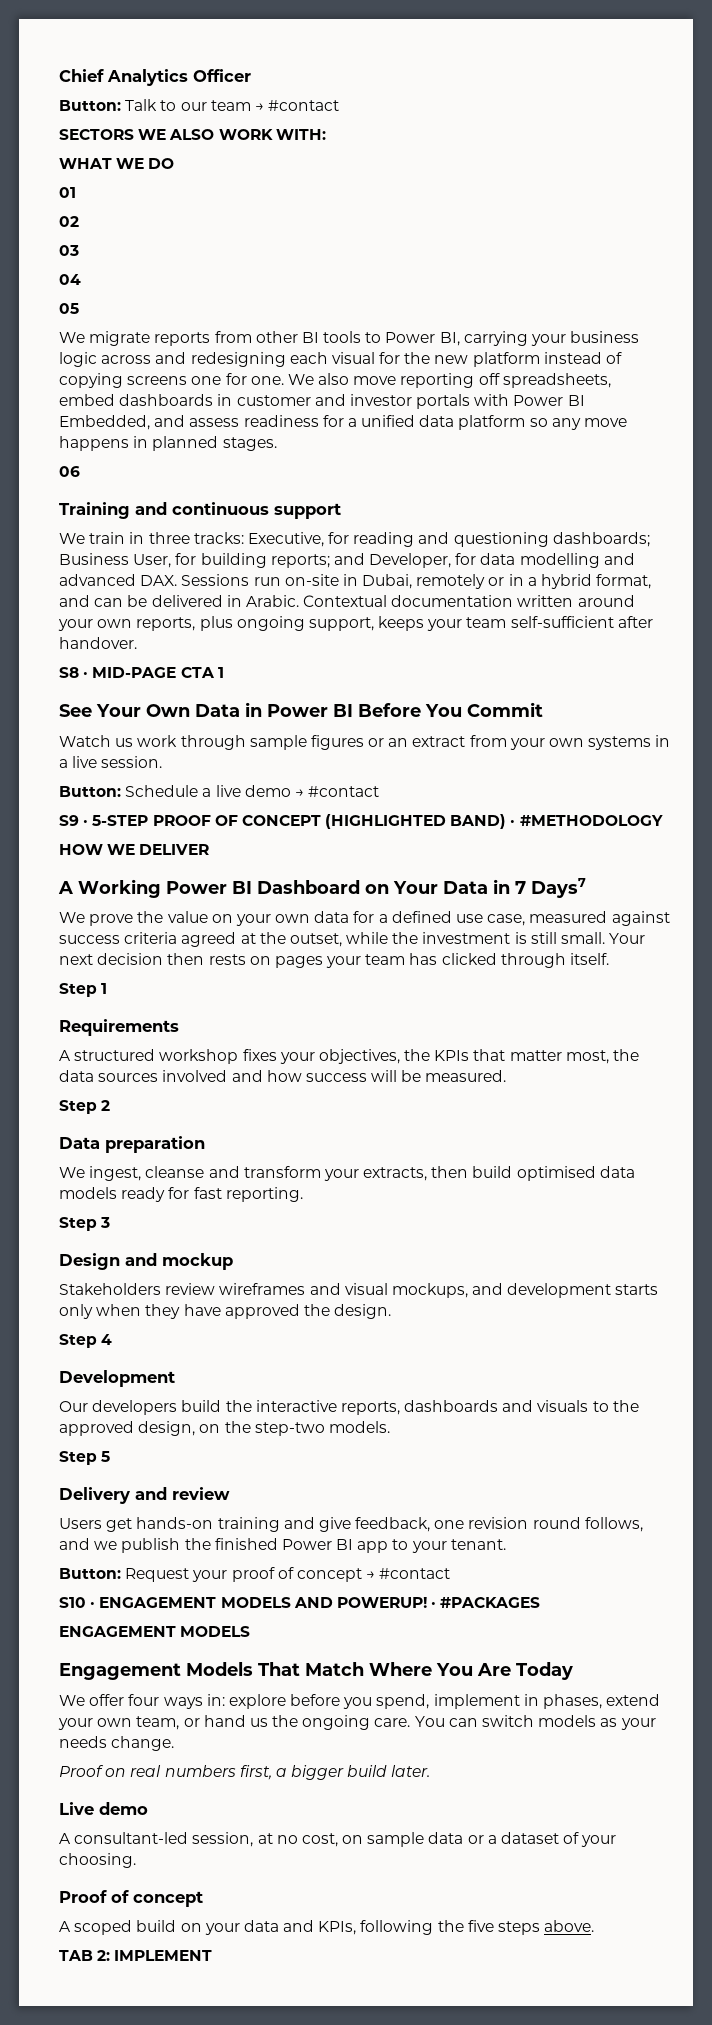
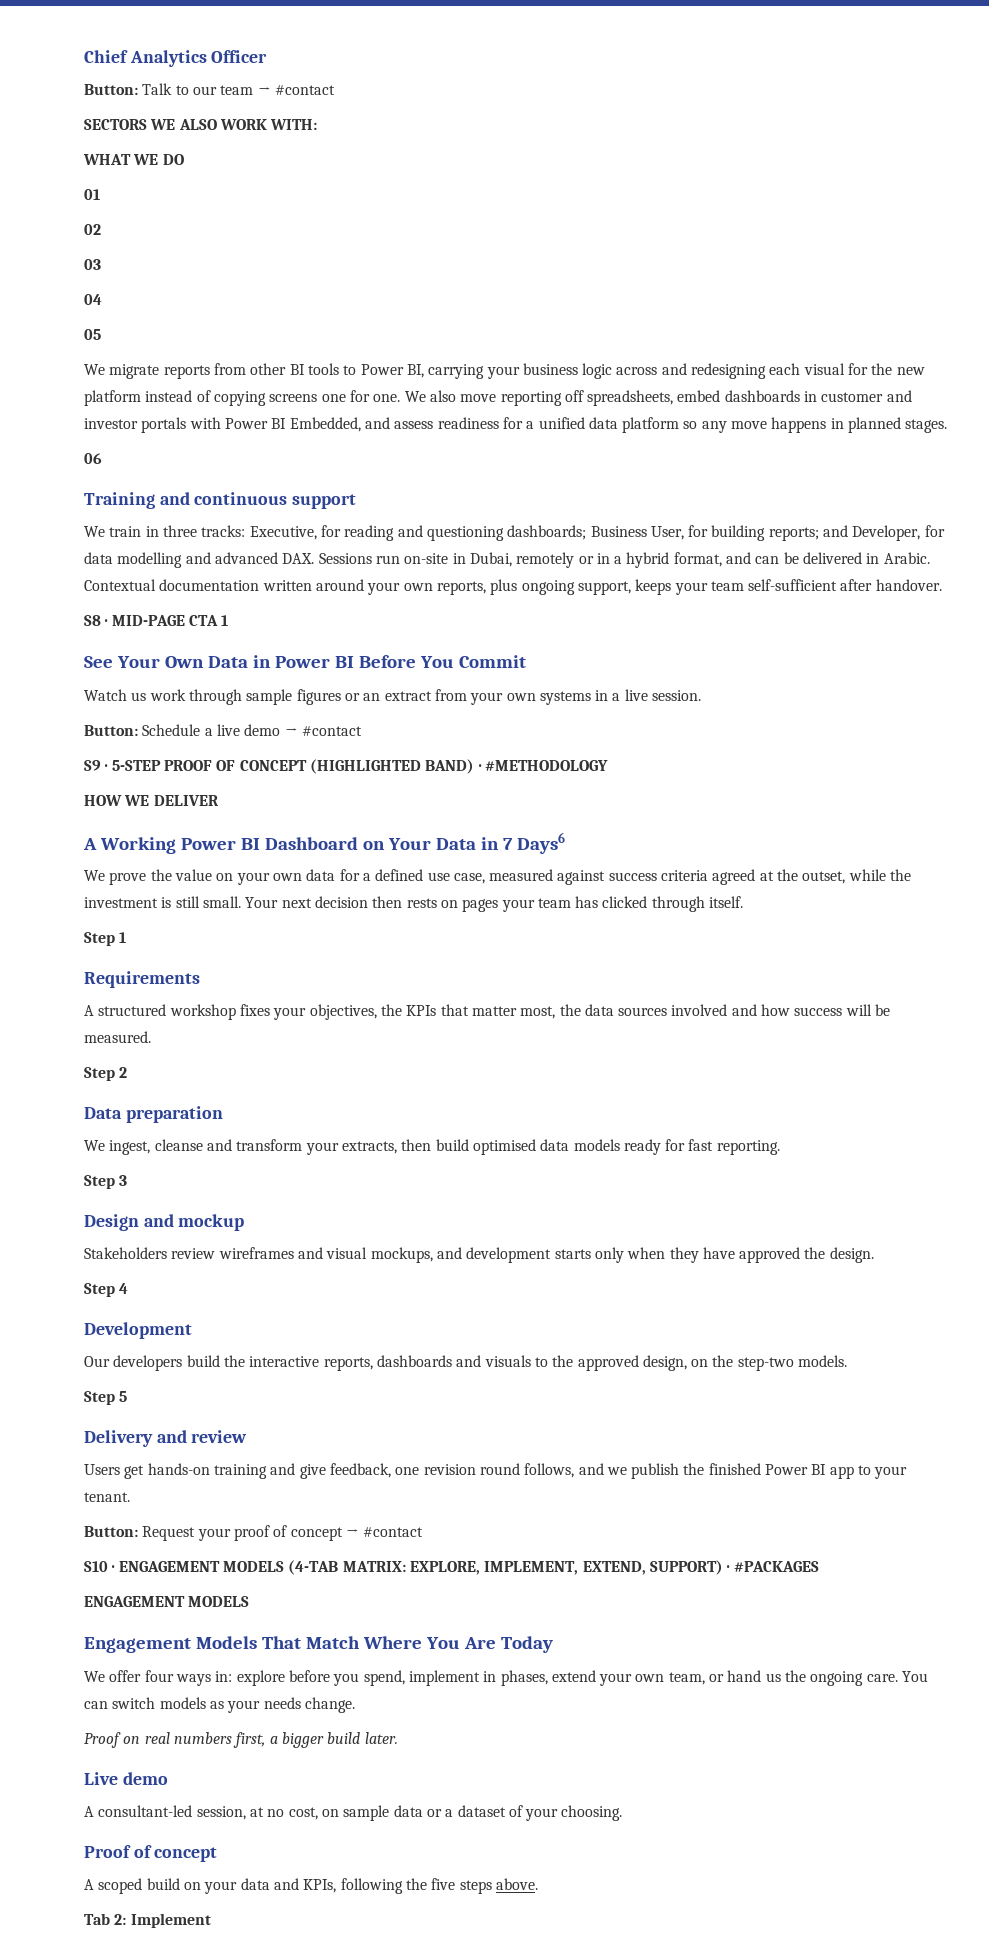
- A Working Power BI Dashboard on Your Data in 7 Days7
+ A Working Power BI Dashboard on Your Data in 7 Days6
- S10 · ENGAGEMENT MODELS AND POWERUP! · #PACKAGES
+ S10 · ENGAGEMENT MODELS (4-TAB MATRIX: EXPLORE, IMPLEMENT, EXTEND, SUPPORT) · #PACKAGES
- TAB 2: IMPLEMENT
+ Tab 2: Implement

